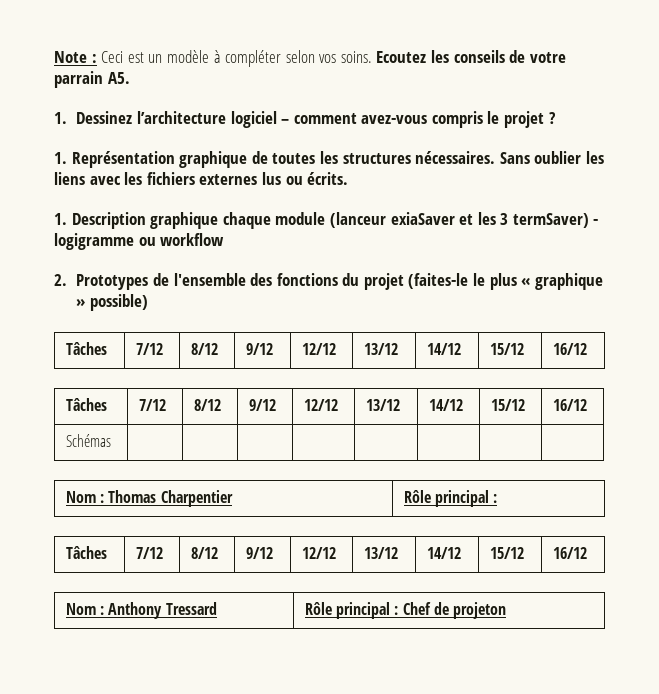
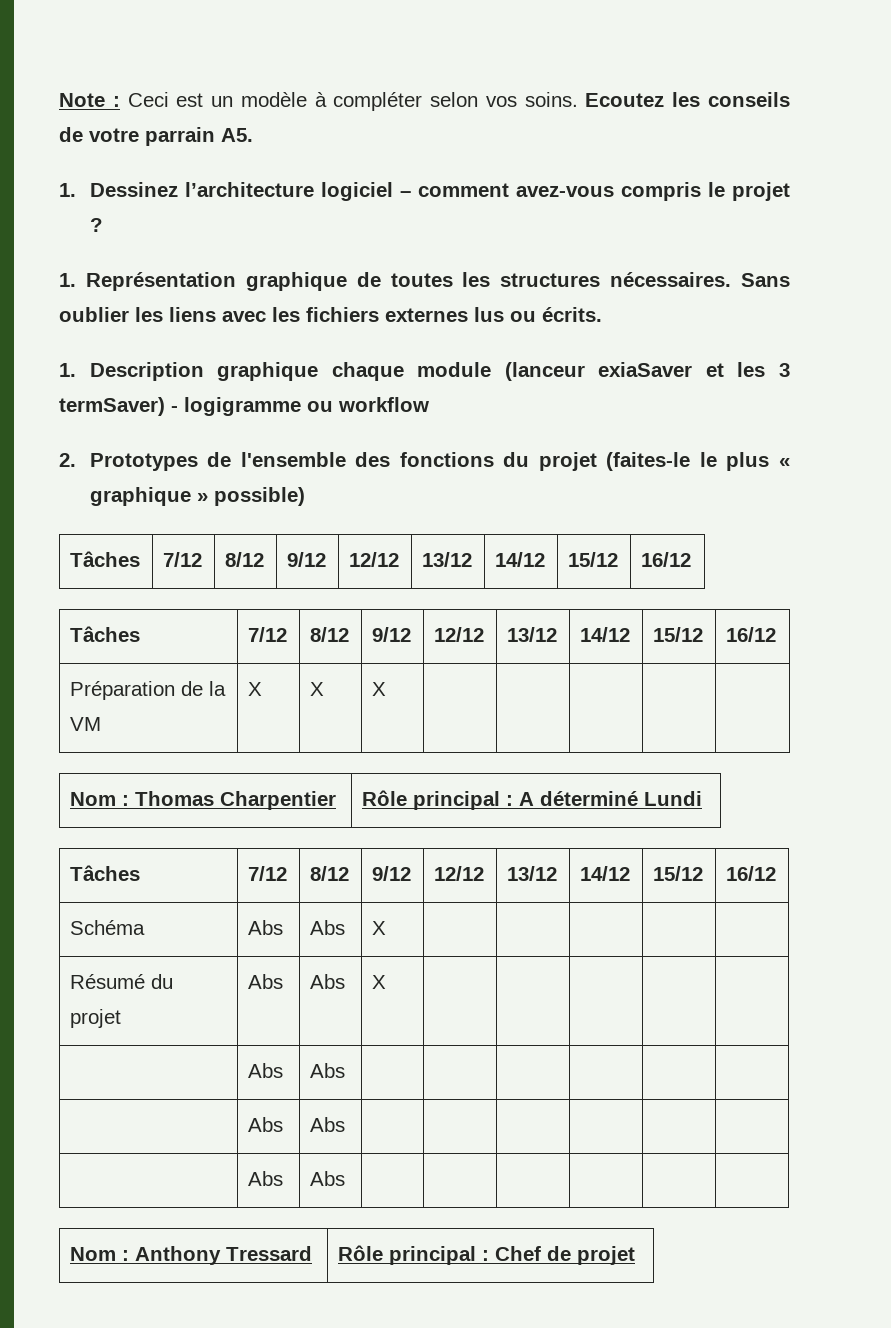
- Schémas | | | | | | | |
+ Préparation de la VM | X | X | X | | | | |
- Nom : Thomas Charpentier | Rôle principal :
+ Nom : Thomas Charpentier | Rôle principal : A déterminé Lundi
  Tâches | 7/12 | 8/12 | 9/12 | 12/12 | 13/12 | 14/12 | 15/12 | 16/12
+ Schéma | Abs | Abs | X | | | | |
+ Résumé du projet | Abs | Abs | X | | | | |
+ | Abs | Abs | | | | | |
+ | Abs | Abs | | | | | |
+ | Abs | Abs | | | | | |
- Nom : Anthony Tressard | Rôle principal : Chef de projeton
+ Nom : Anthony Tressard | Rôle principal : Chef de projet

